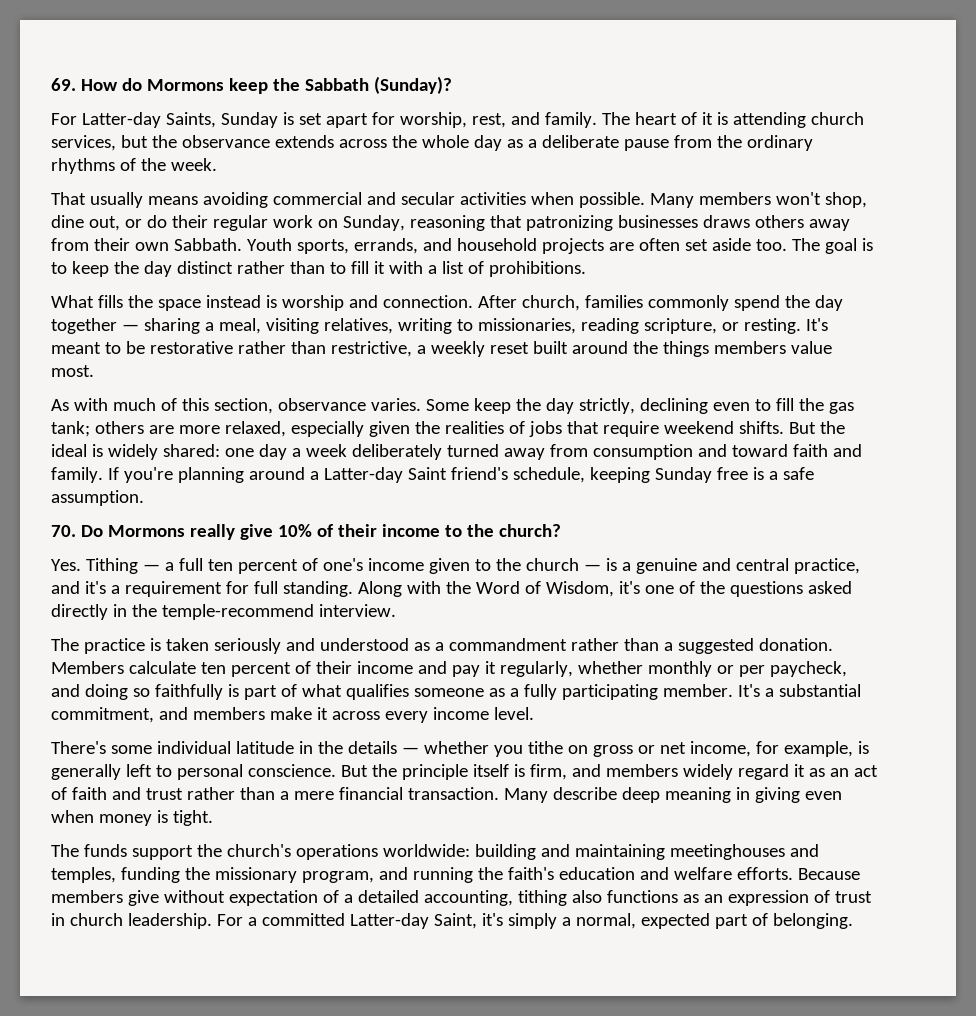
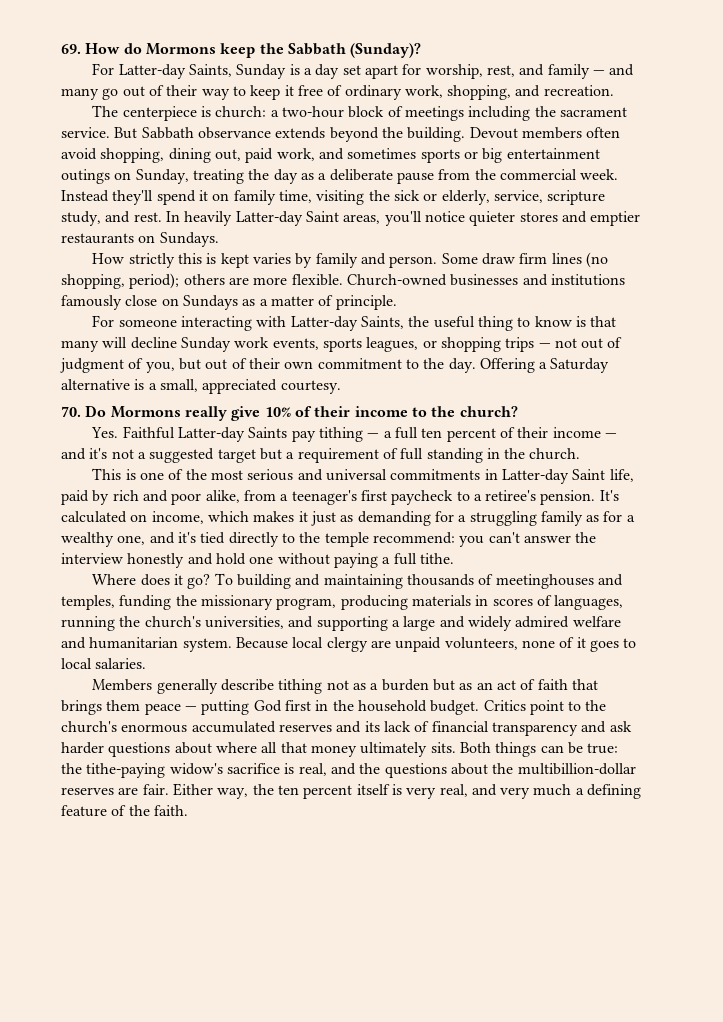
- For Latter-day Saints, Sunday is set apart for worship, rest, and family. The heart of it is attending church services, but the observance extends across the whole day as a deliberate pause from the ordinary rhythms of the week.
- That usually means avoiding commercial and secular activities when possible. Many members won't shop, dine out, or do their regular work on Sunday, reasoning that patronizing businesses draws others away from their own Sabbath. Youth sports, errands, and household projects are often set aside too. The goal is to keep the day distinct rather than to fill it with a list of prohibitions.
- What fills the space instead is worship and connection. After church, families commonly spend the day together — sharing a meal, visiting relatives, writing to missionaries, reading scripture, or resting. It's meant to be restorative rather than restrictive, a weekly reset built around the things members value most.
- As with much of this section, observance varies. Some keep the day strictly, declining even to fill the gas tank; others are more relaxed, especially given the realities of jobs that require weekend shifts. But the ideal is widely shared: one day a week deliberately turned away from consumption and toward faith and family. If you're planning around a Latter-day Saint friend's schedule, keeping Sunday free is a safe assumption.
+ For Latter-day Saints, Sunday is a day set apart for worship, rest, and family — and many go out of their way to keep it free of ordinary work, shopping, and recreation.
+ The centerpiece is church: a two-hour block of meetings including the sacrament service. But Sabbath observance extends beyond the building. Devout members often avoid shopping, dining out, paid work, and sometimes sports or big entertainment outings on Sunday, treating the day as a deliberate pause from the commercial week. Instead they'll spend it on family time, visiting the sick or elderly, service, scripture study, and rest. In heavily Latter-day Saint areas, you'll notice quieter stores and emptier restaurants on Sundays.
+ How strictly this is kept varies by family and person. Some draw firm lines (no shopping, period); others are more flexible. Church-owned businesses and institutions famously close on Sundays as a matter of principle.
+ For someone interacting with Latter-day Saints, the useful thing to know is that many will decline Sunday work events, sports leagues, or shopping trips — not out of judgment of you, but out of their own commitment to the day. Offering a Saturday alternative is a small, appreciated courtesy.
- Yes. Tithing — a full ten percent of one's income given to the church — is a genuine and central practice, and it's a requirement for full standing. Along with the Word of Wisdom, it's one of the questions asked directly in the temple-recommend interview.
- The practice is taken seriously and understood as a commandment rather than a suggested donation. Members calculate ten percent of their income and pay it regularly, whether monthly or per paycheck, and doing so faithfully is part of what qualifies someone as a fully participating member. It's a substantial commitment, and members make it across every income level.
- There's some individual latitude in the details — whether you tithe on gross or net income, for example, is generally left to personal conscience. But the principle itself is firm, and members widely regard it as an act of faith and trust rather than a mere financial transaction. Many describe deep meaning in giving even when money is tight.
- The funds support the church's operations worldwide: building and maintaining meetinghouses and temples, funding the missionary program, and running the faith's education and welfare efforts. Because members give without expectation of a detailed accounting, tithing also functions as an expression of trust in church leadership. For a committed Latter-day Saint, it's simply a normal, expected part of belonging.
+ Yes. Faithful Latter-day Saints pay tithing — a full ten percent of their income — and it's not a suggested target but a requirement of full standing in the church.
+ This is one of the most serious and universal commitments in Latter-day Saint life, paid by rich and poor alike, from a teenager's first paycheck to a retiree's pension. It's calculated on income, which makes it just as demanding for a struggling family as for a wealthy one, and it's tied directly to the temple recommend: you can't answer the interview honestly and hold one without paying a full tithe.
+ Where does it go? To building and maintaining thousands of meetinghouses and temples, funding the missionary program, producing materials in scores of languages, running the church's universities, and supporting a large and widely admired welfare and humanitarian system. Because local clergy are unpaid volunteers, none of it goes to local salaries.
+ Members generally describe tithing not as a burden but as an act of faith that brings them peace — putting God first in the household budget. Critics point to the church's enormous accumulated reserves and its lack of financial transparency and ask harder questions about where all that money ultimately sits. Both things can be true: the tithe-paying widow's sacrifice is real, and the questions about the multibillion-dollar reserves are fair. Either way, the ten percent itself is very real, and very much a defining feature of the faith.

